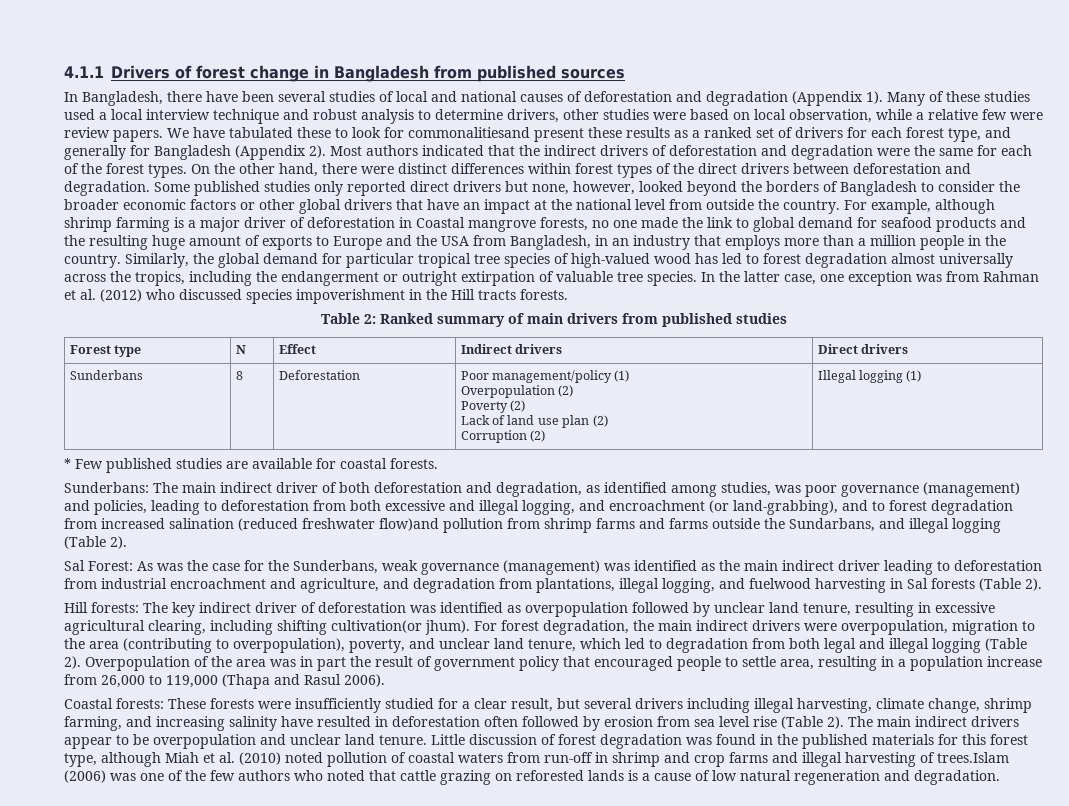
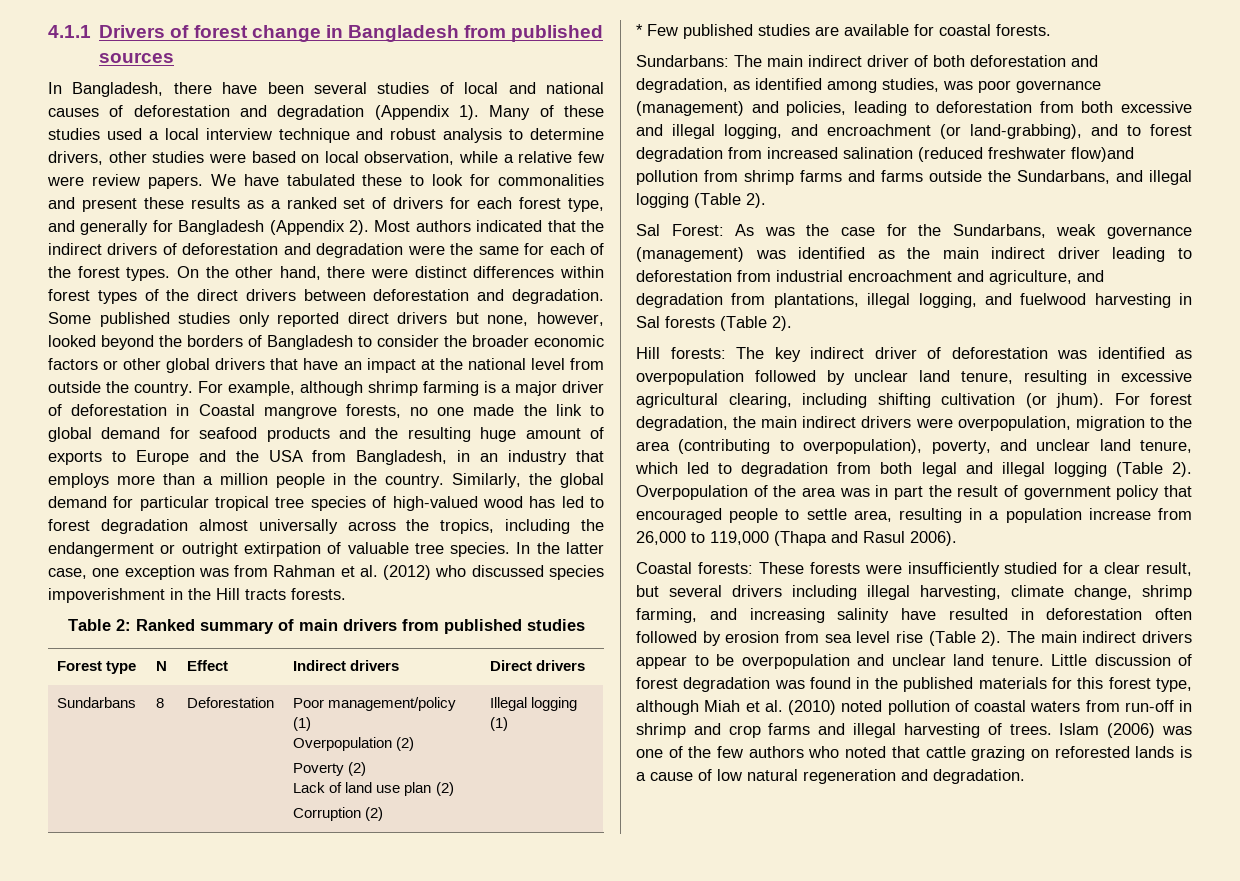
- We have tabulated these to look for commonalitiesand present these results as a ranked set of drivers for each forest type, and generally for Bangladesh (Appendix 2).
+ We have tabulated these to look for commonalities and present these results as a ranked set of drivers for each forest type, and generally for Bangladesh (Appendix 2).
- Sunderbans | 8 | Deforestation | Poor management/policy (1)
+ Sundarbans | 8 | Deforestation | Poor management/policy (1)
- Sunderbans: The main indirect driver of both deforestation and degradation, as identified among studies, was poor governance (management) and policies, leading to deforestation from both excessive and illegal logging, and encroachment (or land-grabbing), and to forest degradation from increased salination (reduced freshwater flow)and pollution from shrimp farms and farms outside the Sundarbans, and illegal logging (Table 2).
+ Sundarbans: The main indirect driver of both deforestation and degradation, as identified among studies, was poor governance (management) and policies, leading to deforestation from both excessive and illegal logging, and encroachment (or land-grabbing), and to forest degradation from increased salination (reduced freshwater flow)and pollution from shrimp farms and farms outside the Sundarbans, and illegal logging (Table 2).
- Sal Forest: As was the case for the Sunderbans, weak governance (management) was identified as the main indirect driver leading to deforestation from industrial encroachment and agriculture, and degradation from plantations, illegal logging, and fuelwood harvesting in Sal forests (Table 2).
+ Sal Forest: As was the case for the Sundarbans, weak governance (management) was identified as the main indirect driver leading to deforestation from industrial encroachment and agriculture, and degradation from plantations, illegal logging, and fuelwood harvesting in Sal forests (Table 2).
- Hill forests: The key indirect driver of deforestation was identified as overpopulation followed by unclear land tenure, resulting in excessive agricultural clearing, including shifting cultivation(or jhum).
+ Hill forests: The key indirect driver of deforestation was identified as overpopulation followed by unclear land tenure, resulting in excessive agricultural clearing, including shifting cultivation (or jhum).
- Little discussion of forest degradation was found in the published materials for this forest type, although Miah et al. (2010) noted pollution of coastal waters from run-off in shrimp and crop farms and illegal harvesting of trees.Islam (2006) was one of the few authors who noted that cattle grazing on reforested lands is a cause of low natural regeneration and degradation.
+ Little discussion of forest degradation was found in the published materials for this forest type, although Miah et al. (2010) noted pollution of coastal waters from run-off in shrimp and crop farms and illegal harvesting of trees. Islam (2006) was one of the few authors who noted that cattle grazing on reforested lands is a cause of low natural regeneration and degradation.

